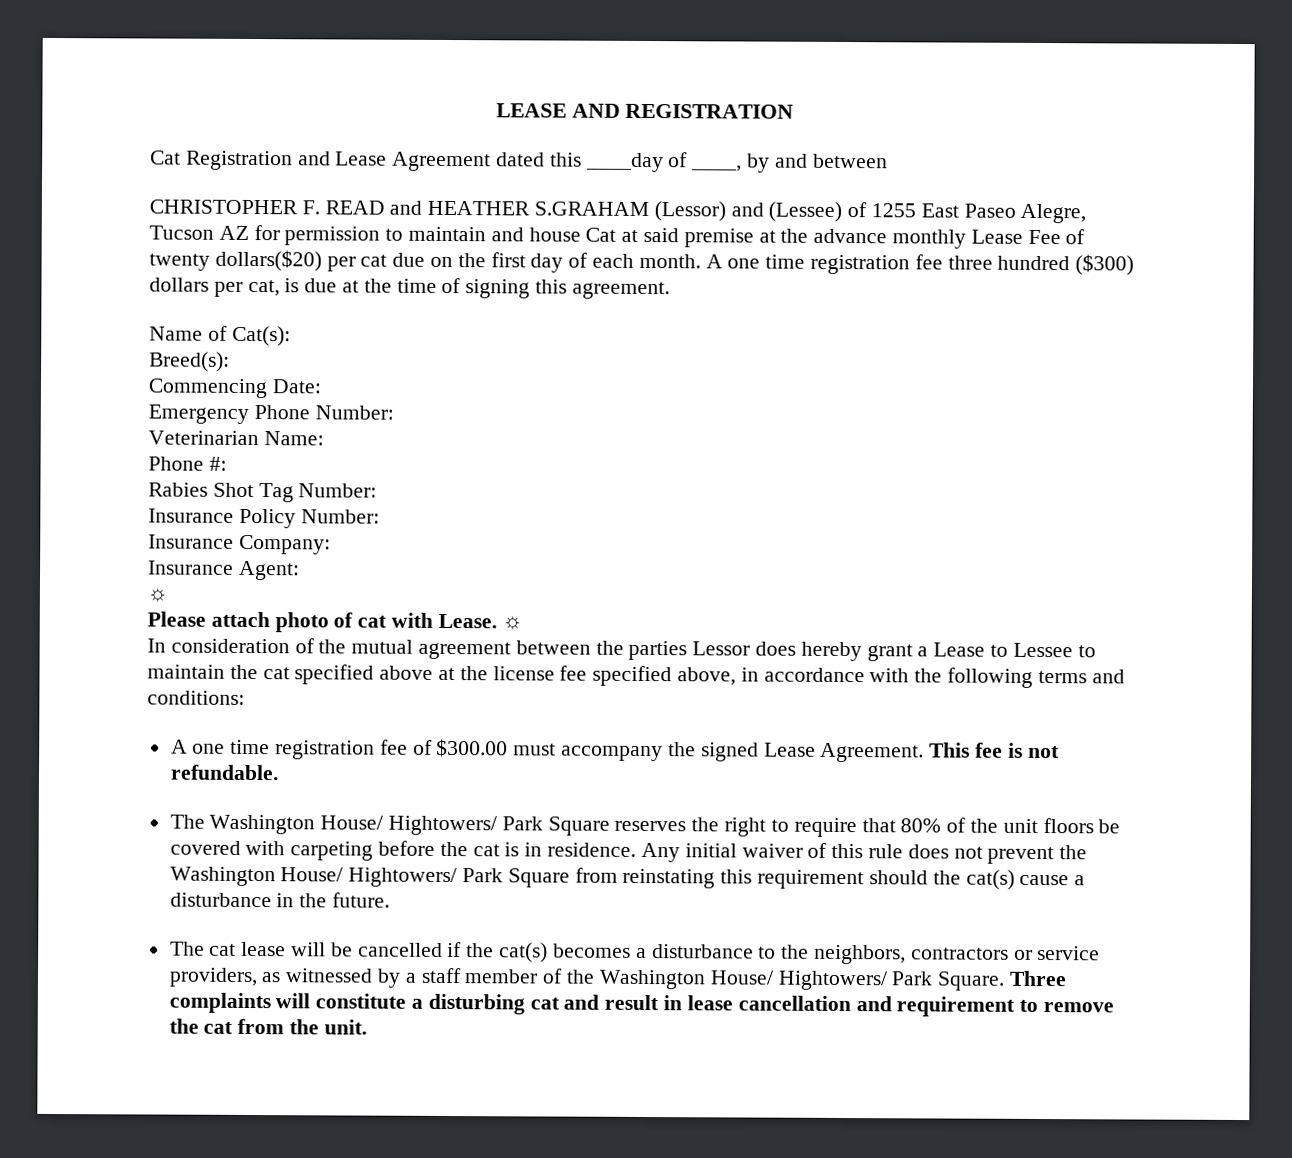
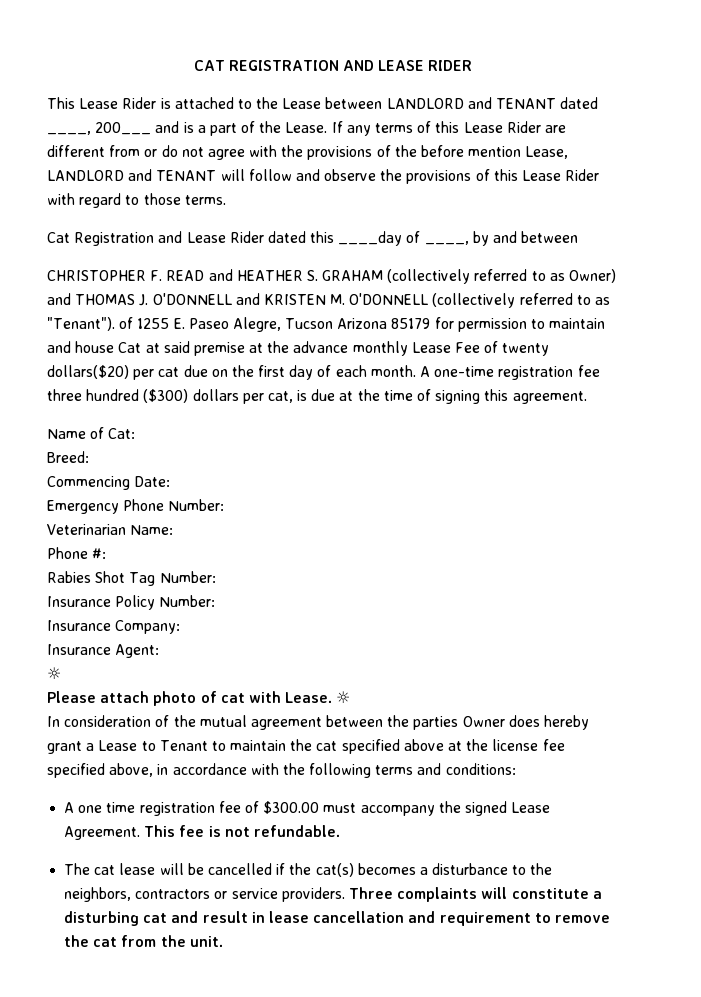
- LEASE AND REGISTRATION
+ CAT REGISTRATION AND LEASE RIDER
+ This Lease Rider is attached to the Lease between LANDLORD and TENANT dated ____, 200___ and is a part of the Lease. If any terms of this Lease Rider are different from or do not agree with the provisions of the before mention Lease, LANDLORD and TENANT will follow and observe the provisions of this Lease Rider with regard to those terms.
- Cat Registration and Lease Agreement dated this ____day of ____, by and between
+ Cat Registration and Lease Rider dated this ____day of ____, by and between
- CHRISTOPHER F. READ and HEATHER S.GRAHAM (Lessor) and (Lessee) of 1255 East Paseo Alegre, Tucson AZ for permission to maintain and house Cat at said premise at the advance monthly Lease Fee of twenty dollars($20) per cat due on the first day of each month.
+ CHRISTOPHER F. READ and HEATHER S. GRAHAM (collectively referred to as Owner) and THOMAS J. O'DONNELL and KRISTEN M. O'DONNELL (collectively referred to as "Tenant"). of 1255 E. Paseo Alegre, Tucson Arizona 85179 for permission to maintain and house Cat at said premise at the advance monthly Lease Fee of twenty dollars($20) per cat due on the first day of each month.
- A one time registration fee three hundred ($300) dollars per cat, is due at the time of signing this agreement.
+ A one-time registration fee three hundred ($300) dollars per cat, is due at the time of signing this agreement.
- Name of Cat(s):
- Breed(s):
+ Name of Cat:
+ Breed:
- In consideration of the mutual agreement between the parties Lessor does hereby grant a Lease to Lessee to maintain the cat specified above at the license fee specified above, in accordance with the following terms and conditions:
+ In consideration of the mutual agreement between the parties Owner does hereby grant a Lease to Tenant to maintain the cat specified above at the license fee specified above, in accordance with the following terms and conditions:
- The Washington House/ Hightowers/ Park Square reserves the right to require that 80% of the unit floors be covered with carpeting before the cat is in residence. Any initial waiver of this rule does not prevent the Washington House/ Hightowers/ Park Square from reinstating this requirement should the cat(s) cause a disturbance in the future.
- The cat lease will be cancelled if the cat(s) becomes a disturbance to the neighbors, contractors or service providers, as witnessed by a staff member of the Washington House/ Hightowers/ Park Square.
+ The cat lease will be cancelled if the cat(s) becomes a disturbance to the neighbors, contractors or service providers.

